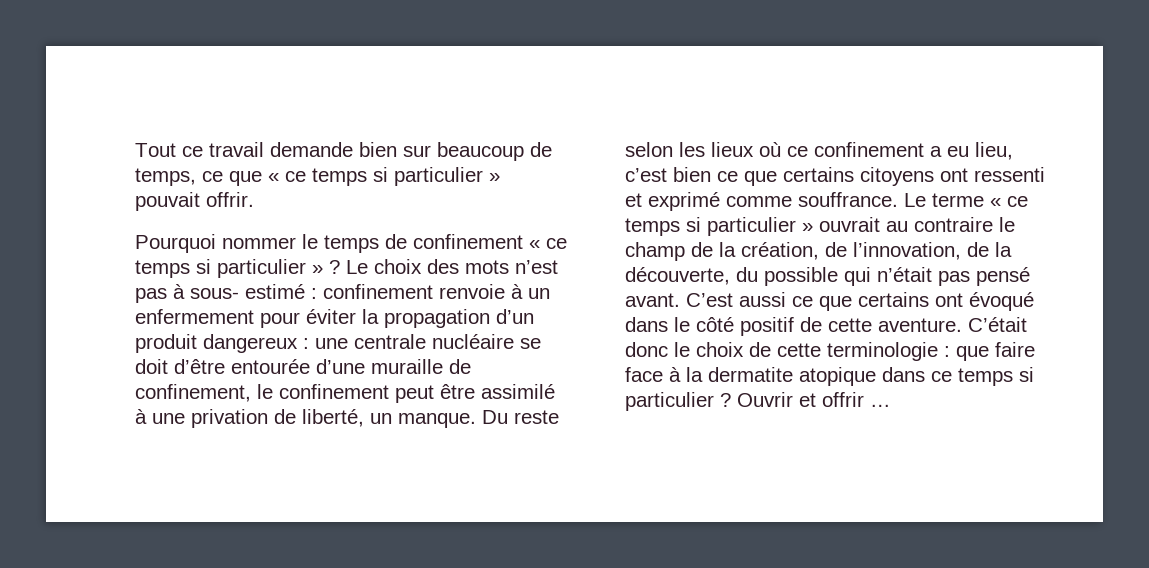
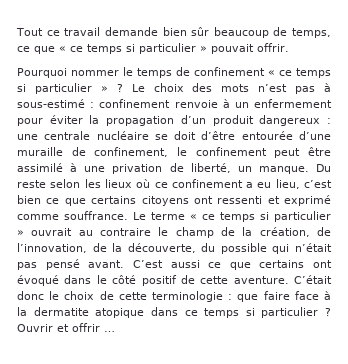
- Tout ce travail demande bien sur beaucoup de temps, ce que « ce temps si particulier » pouvait offrir.
+ Tout ce travail demande bien sûr beaucoup de temps, ce que « ce temps si particulier » pouvait offrir.
- Le choix des mots n’est pas à sous- estimé : confinement renvoie à un enfermement pour éviter la propagation d’un produit dangereux : une centrale nucléaire se doit d’être entourée d’une muraille de confinement, le confinement peut être assimilé à une privation de liberté, un manque.
+ Le choix des mots n’est pas à sous-estimé : confinement renvoie à un enfermement pour éviter la propagation d’un produit dangereux : une centrale nucléaire se doit d’être entourée d’une muraille de confinement, le confinement peut être assimilé à une privation de liberté, un manque.

